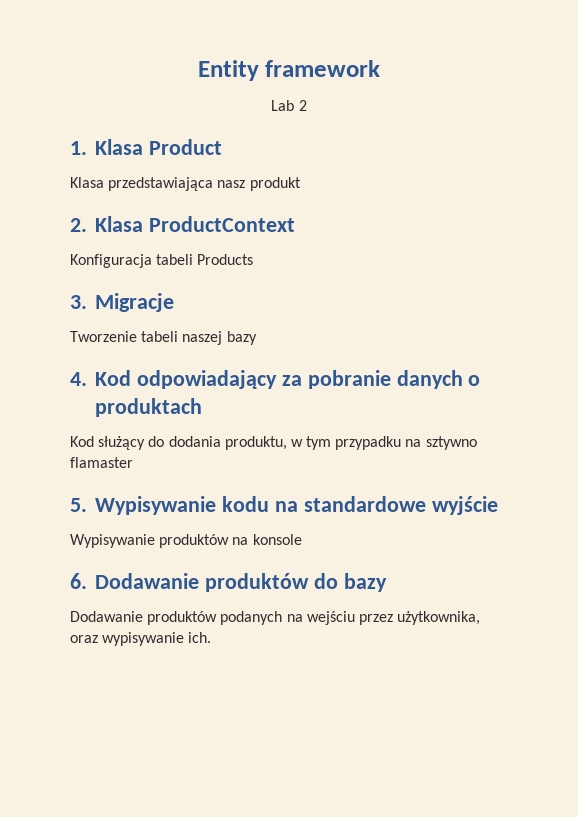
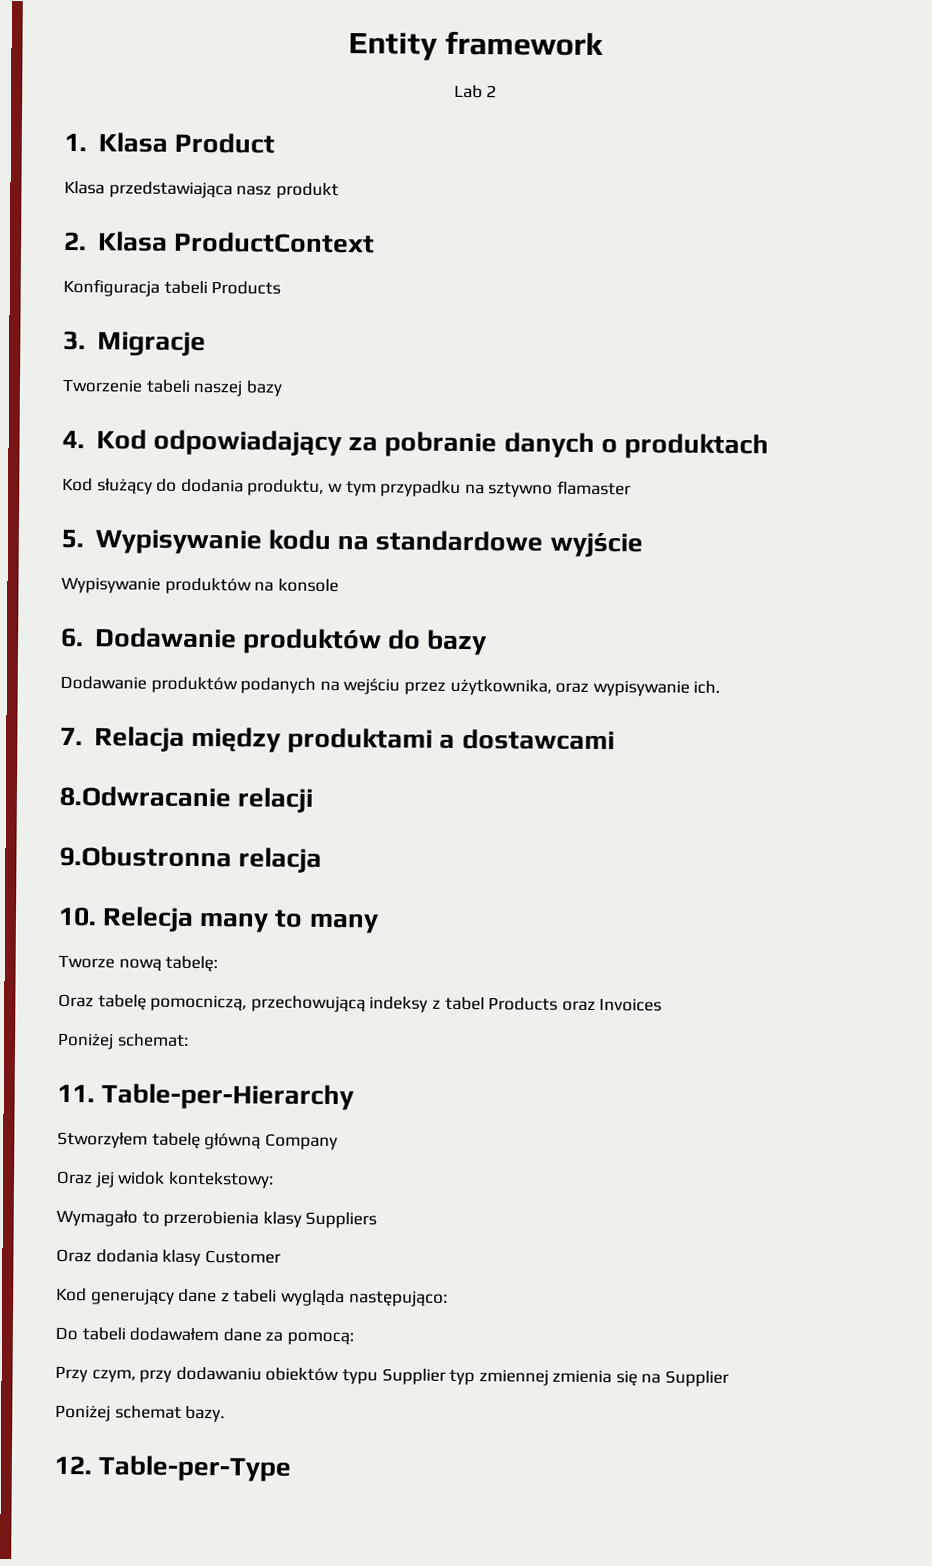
+ 7. Relacja między produktami a dostawcami
+ 8.Odwracanie relacji
+ 9.Obustronna relacja
+ 10. Relecja many to many
+ Tworze nową tabelę:
+ Oraz tabelę pomocniczą, przechowującą indeksy z tabel Products oraz Invoices
+ Poniżej schemat:
+ 11. Table-per-Hierarchy
+ Stworzyłem tabelę główną Company
+ Oraz jej widok kontekstowy:
+ Wymagało to przerobienia klasy Suppliers
+ Oraz dodania klasy Customer
+ Kod generujący dane z tabeli wygląda następująco:
+ Do tabeli dodawałem dane za pomocą:
+ Przy czym, przy dodawaniu obiektów typu Supplier typ zmiennej zmienia się na Supplier
+ Poniżej schemat bazy.
+ 12. Table-per-Type

